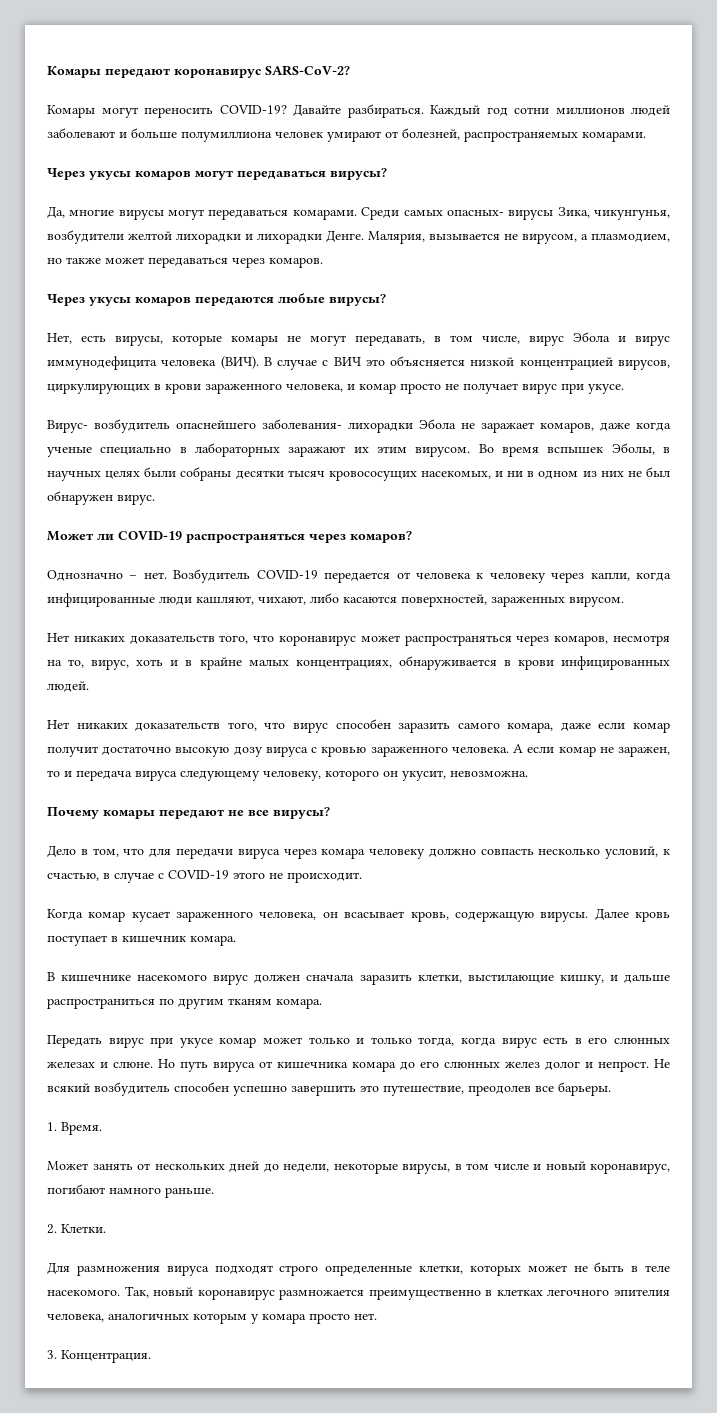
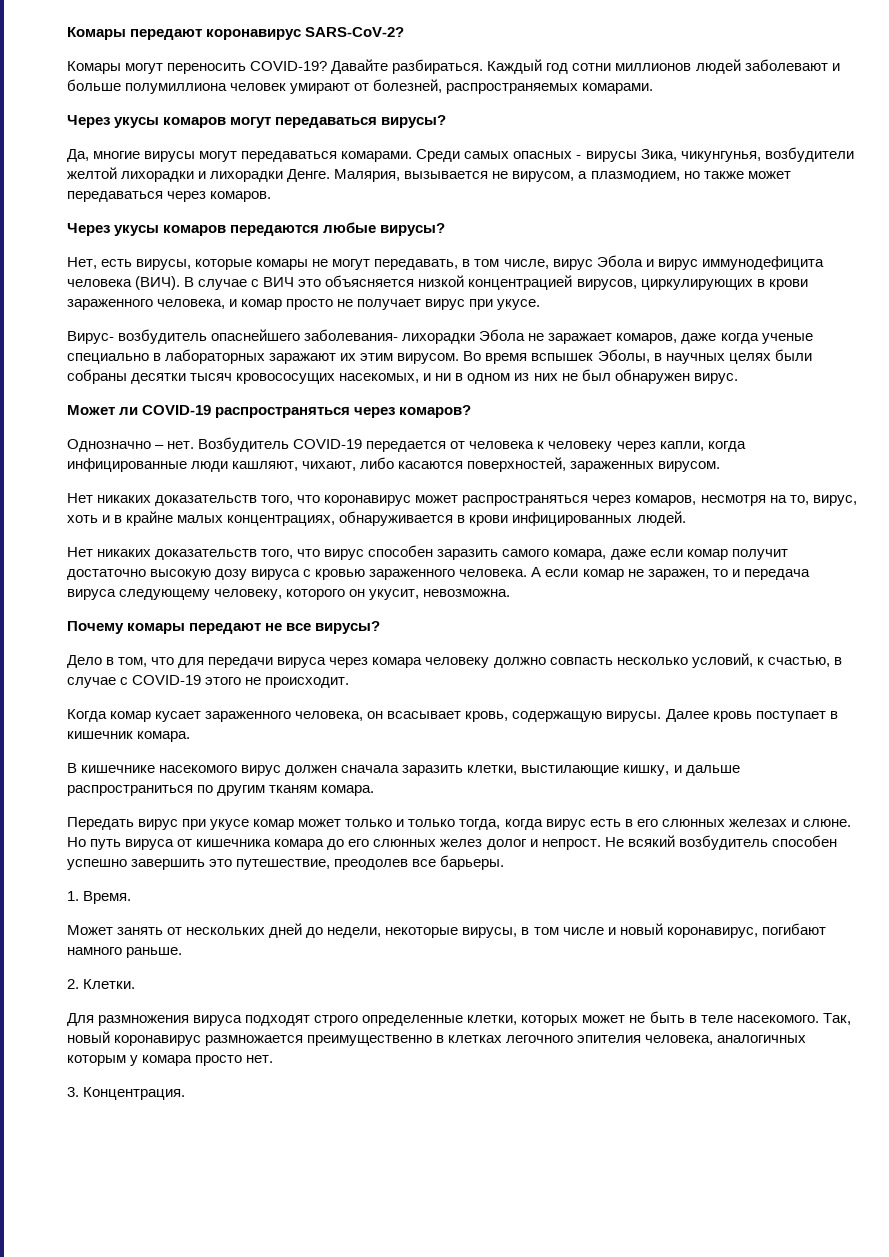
- Среди самых опасных- вирусы Зика, чикунгунья, возбудители желтой лихорадки и лихорадки Денге.
+ Среди самых опасных - вирусы Зика, чикунгунья, возбудители желтой лихорадки и лихорадки Денге.

